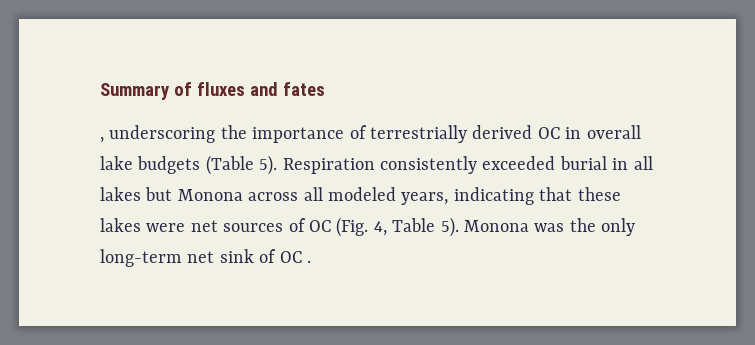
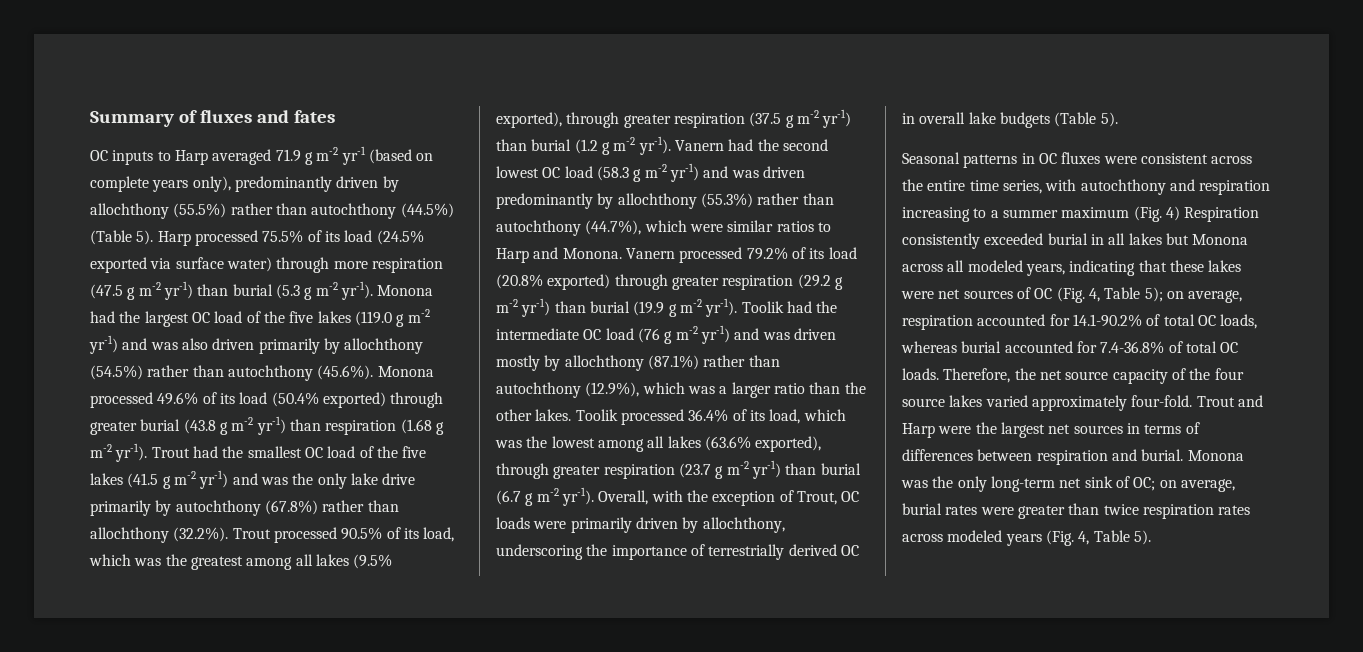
- , underscoring the importance of terrestrially derived OC in overall lake budgets (Table 5). Respiration consistently exceeded burial in all lakes but Monona across all modeled years, indicating that these lakes were net sources of OC (Fig. 4, Table 5).
+ OC inputs to Harp averaged 71.9 g m-2 yr-1 (based on complete years only), predominantly driven by allochthony (55.5%) rather than autochthony (44.5%) (Table 5). Harp processed 75.5% of its load (24.5% exported via surface water) through more respiration (47.5 g m-2 yr-1) than burial (5.3 g m-2 yr-1). Monona had the largest OC load of the five lakes (119.0 g m-2 yr-1) and was also driven primarily by allochthony (54.5%) rather than autochthony (45.6%). Monona processed 49.6% of its load (50.4% exported) through greater burial (43.8 g m-2 yr-1) than respiration (1.68 g m-2 yr-1). Trout had the smallest OC load of the five lakes (41.5 g m-2 yr-1) and was the only lake drive primarily by autochthony (67.8%) rather than allochthony (32.2%). Trout processed 90.5% of its load, which was the greatest among all lakes (9.5% exported), through greater respiration (37.5 g m-2 yr-1) than burial (1.2 g m-2 yr-1). Vanern had the second lowest OC load (58.3 g m-2 yr-1) and was driven predominantly by allochthony (55.3%) rather than autochthony (44.7%), which were similar ratios to Harp and Monona. Vanern processed 79.2% of its load (20.8% exported) through greater respiration (29.2 g m-2 yr-1) than burial (19.9 g m-2 yr-1). Toolik had the intermediate OC load (76 g m-2 yr-1) and was driven mostly by allochthony (87.1%) rather than autochthony (12.9%), which was a larger ratio than the other lakes. Toolik processed 36.4% of its load, which was the lowest among all lakes (63.6% exported), through greater respiration (23.7 g m-2 yr-1) than burial (6.7 g m-2 yr-1). Overall, with the exception of Trout, OC loads were primarily driven by allochthony, underscoring the importance of terrestrially derived OC in overall lake budgets (Table 5).
+ Seasonal patterns in OC fluxes were consistent across the entire time series, with autochthony and respiration increasing to a summer maximum (Fig. 4) Respiration consistently exceeded burial in all lakes but Monona across all modeled years, indicating that these lakes were net sources of OC (Fig. 4, Table 5); on average, respiration accounted for 14.1-90.2% of total OC loads, whereas burial accounted for 7.4-36.8% of total OC loads. Therefore, the net source capacity of the four source lakes varied approximately four-fold. Trout and Harp were the largest net sources in terms of differences between respiration and burial.
- Monona was the only long-term net sink of OC .
+ Monona was the only long-term net sink of OC; on average, burial rates were greater than twice respiration rates across modeled years (Fig. 4, Table 5).

